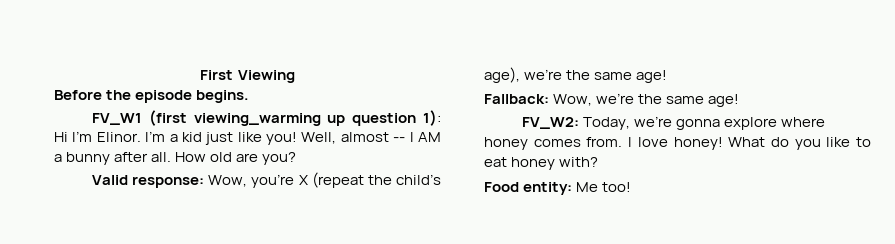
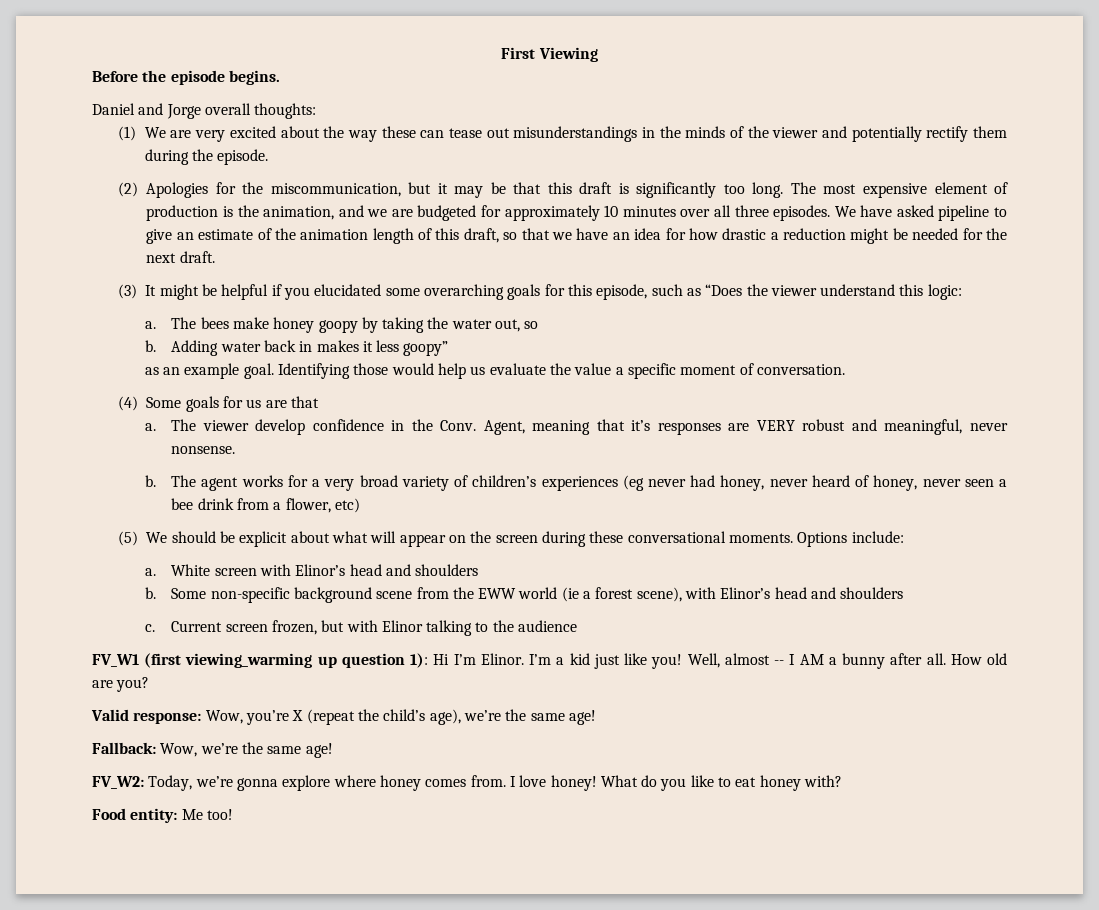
+ Daniel and Jorge overall thoughts:
+ (1) We are very excited about the way these can tease out misunderstandings in the minds of the viewer and potentially rectify them during the episode.
+ (2) Apologies for the miscommunication, but it may be that this draft is significantly too long. The most expensive element of production is the animation, and we are budgeted for approximately 10 minutes over all three episodes. We have asked pipeline to give an estimate of the animation length of this draft, so that we have an idea for how drastic a reduction might be needed for the next draft.
+ (3) It might be helpful if you elucidated some overarching goals for this episode, such as “Does the viewer understand this logic:
+ a. The bees make honey goopy by taking the water out, so
+ b. Adding water back in makes it less goopy”
+ as an example goal. Identifying those would help us evaluate the value a specific moment of conversation.
+ (4) Some goals for us are that
+ a. The viewer develop confidence in the Conv. Agent, meaning that it’s responses are VERY robust and meaningful, never nonsense.
+ b. The agent works for a very broad variety of children’s experiences (eg never had honey, never heard of honey, never seen a bee drink from a flower, etc)
+ (5) We should be explicit about what will appear on the screen during these conversational moments. Options include:
+ a. White screen with Elinor’s head and shoulders
+ b. Some non-specific background scene from the EWW world (ie a forest scene), with Elinor’s head and shoulders
+ c. Current screen frozen, but with Elinor talking to the audience

